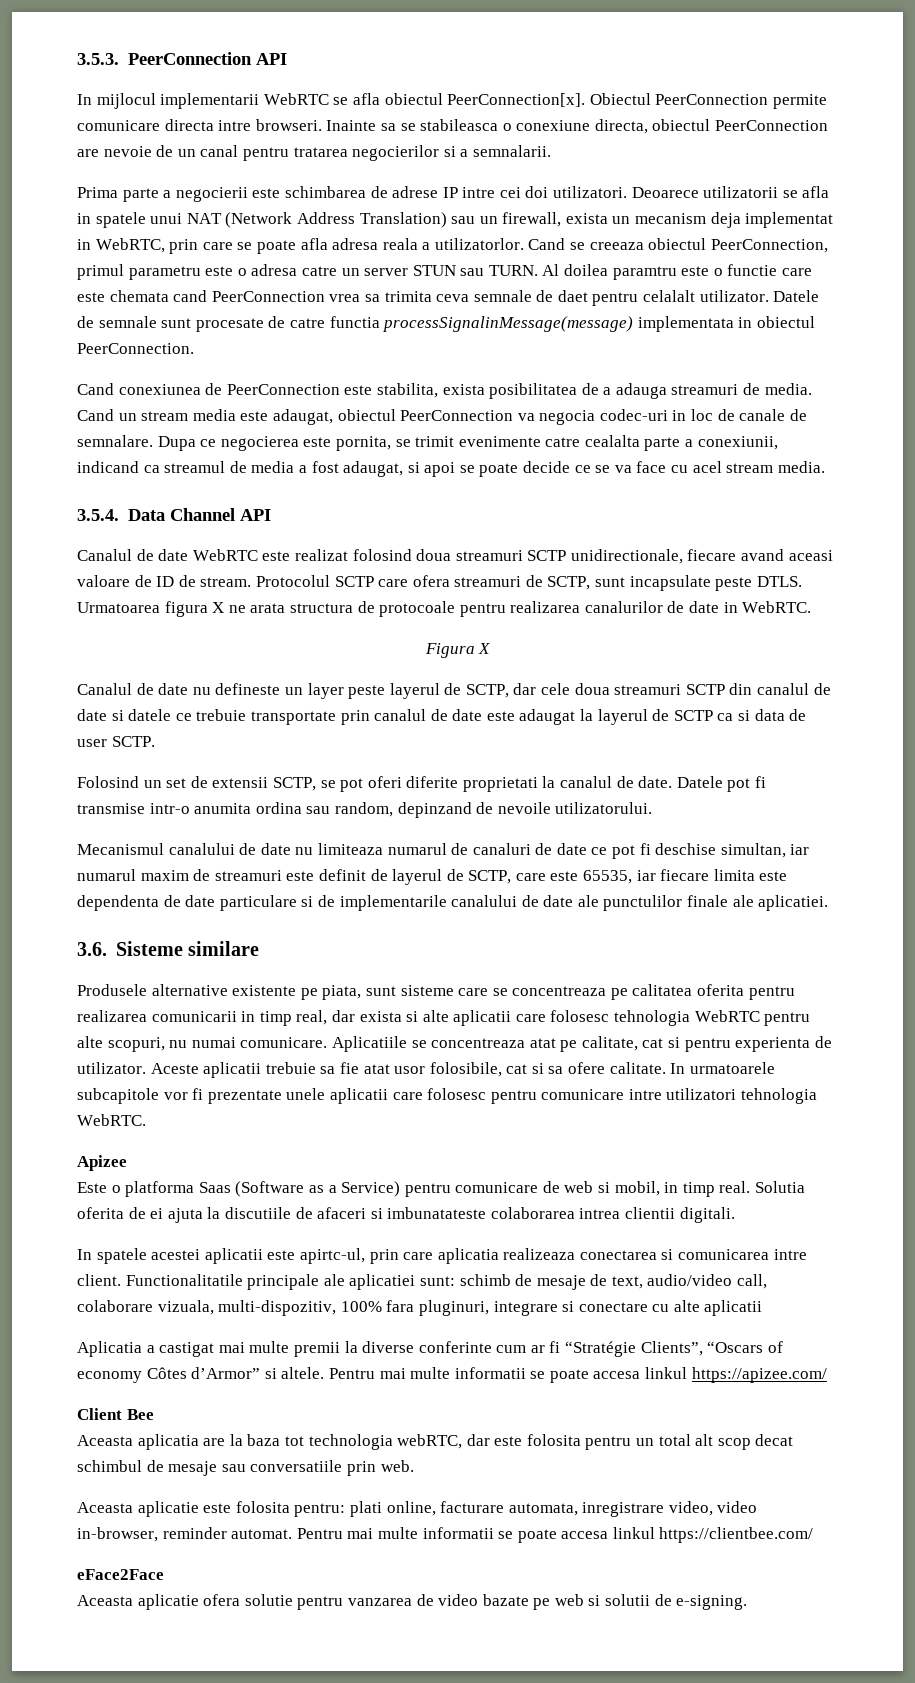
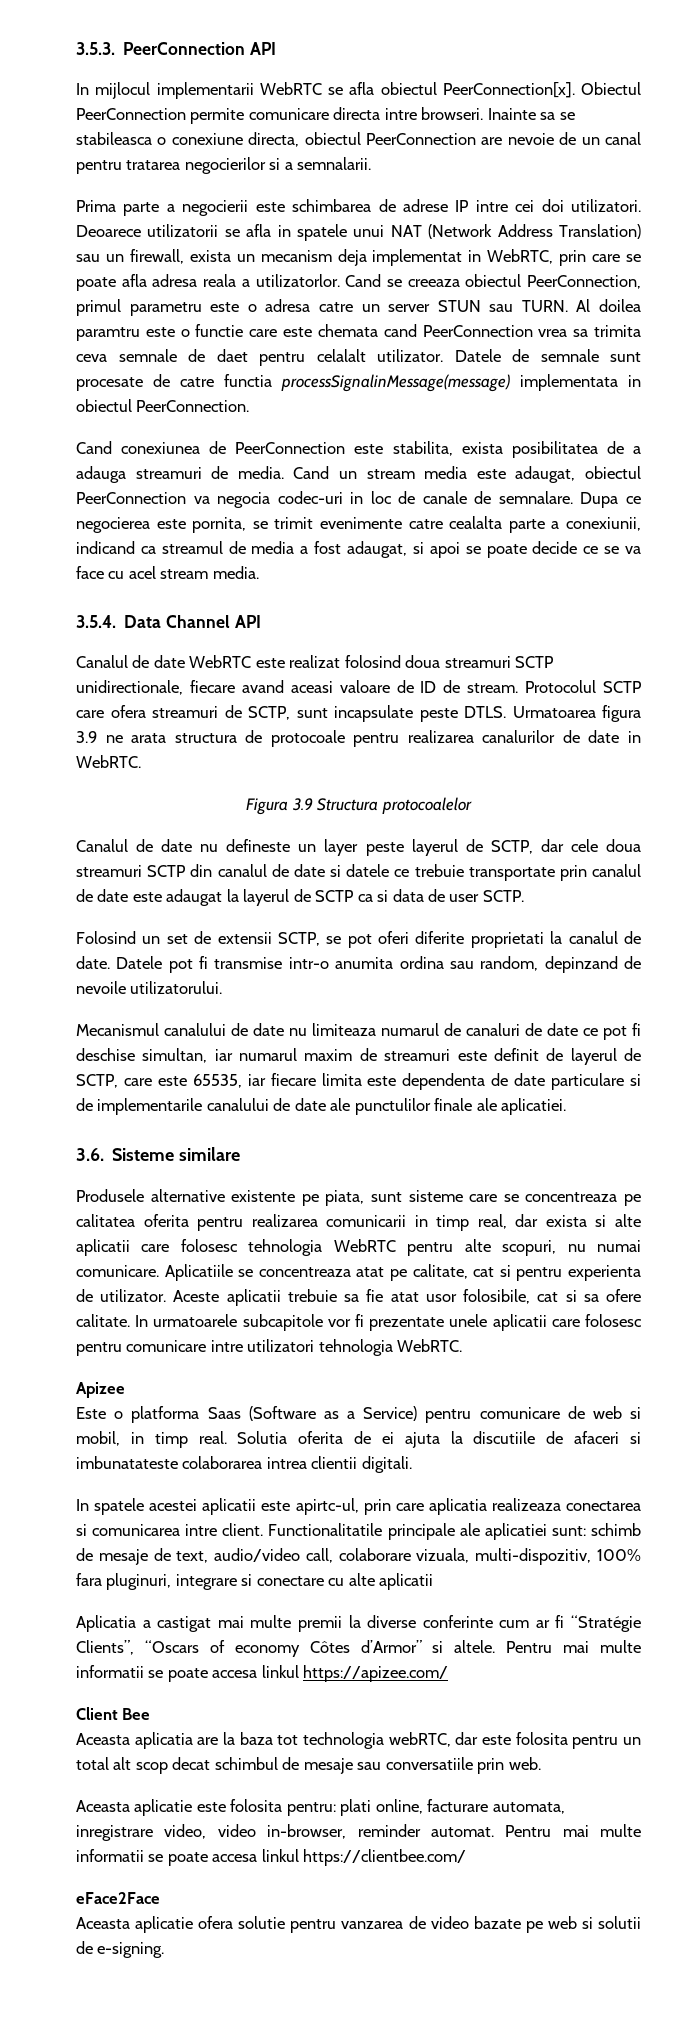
- Urmatoarea figura X ne arata structura de protocoale pentru realizarea canalurilor de date in WebRTC.
+ Urmatoarea figura 3.9 ne arata structura de protocoale pentru realizarea canalurilor de date in WebRTC.
- Figura X
+ Figura 3.9 Structura protocoalelor

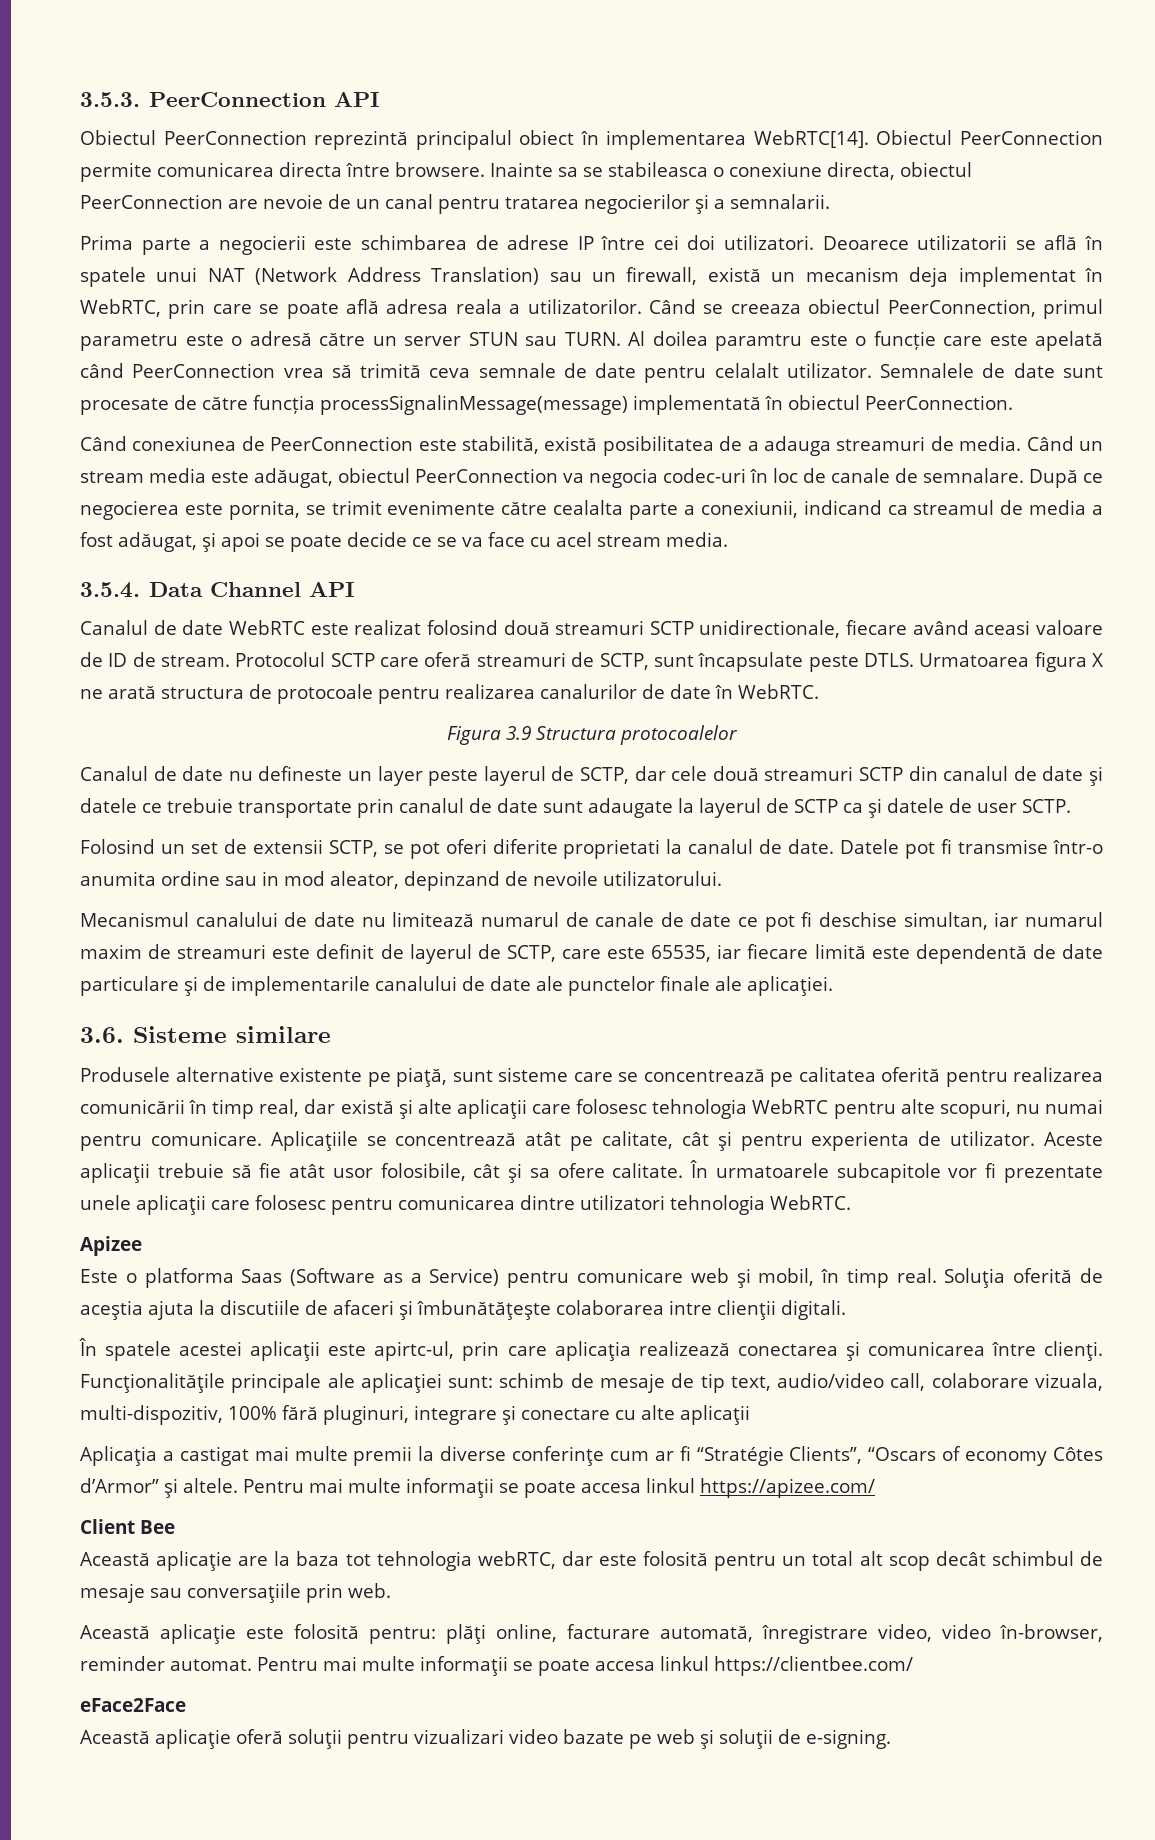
- In mijlocul implementarii WebRTC se afla obiectul PeerConnection[x]. Obiectul PeerConnection permite comunicare directa intre browseri.
+ Obiectul PeerConnection reprezintă principalul obiect în implementarea WebRTC[14]. Obiectul PeerConnection permite comunicarea directa între browsere.
- Inainte sa se stabileasca o conexiune directa, obiectul PeerConnection are nevoie de un canal pentru tratarea negocierilor si a semnalarii.
+ Inainte sa se stabileasca o conexiune directa, obiectul PeerConnection are nevoie de un canal pentru tratarea negocierilor şi a semnalarii.
- Prima parte a negocierii este schimbarea de adrese IP intre cei doi utilizatori.
+ Prima parte a negocierii este schimbarea de adrese IP între cei doi utilizatori.
- Deoarece utilizatorii se afla in spatele unui NAT (Network Address Translation) sau un firewall, exista un mecanism deja implementat in WebRTC, prin care se poate afla adresa reala a utilizatorlor. Cand se creeaza obiectul PeerConnection, primul parametru este o adresa catre un server STUN sau TURN.
+ Deoarece utilizatorii se află în spatele unui NAT (Network Address Translation) sau un firewall, există un mecanism deja implementat în WebRTC, prin care se poate află adresa reala a utilizatorilor. Când se creeaza obiectul PeerConnection, primul parametru este o adresă către un server STUN sau TURN.
- Al doilea paramtru este o functie care este chemata cand PeerConnection vrea sa trimita ceva semnale de daet pentru celalalt utilizator.
+ Al doilea paramtru este o funcție care este apelată când PeerConnection vrea să trimită ceva semnale de date pentru celalalt utilizator.
- Datele de semnale sunt procesate de catre functia processSignalinMessage(message) implementata in obiectul PeerConnection.
+ Semnalele de date sunt procesate de către funcția processSignalinMessage(message) implementată în obiectul PeerConnection.
- Cand conexiunea de PeerConnection este stabilita, exista posibilitatea de a adauga streamuri de media.
+ Când conexiunea de PeerConnection este stabilită, există posibilitatea de a adauga streamuri de media.
- Cand un stream media este adaugat, obiectul PeerConnection va negocia codec-uri in loc de canale de semnalare.
+ Când un stream media este adăugat, obiectul PeerConnection va negocia codec-uri în loc de canale de semnalare.
- Dupa ce negocierea este pornita, se trimit evenimente catre cealalta parte a conexiunii, indicand ca streamul de media a fost adaugat, si apoi se poate decide ce se va face cu acel stream media.
+ După ce negocierea este pornita, se trimit evenimente către cealalta parte a conexiunii, indicand ca streamul de media a fost adăugat, şi apoi se poate decide ce se va face cu acel stream media.
- Canalul de date WebRTC este realizat folosind doua streamuri SCTP unidirectionale, fiecare avand aceasi valoare de ID de stream.
+ Canalul de date WebRTC este realizat folosind două streamuri SCTP unidirectionale, fiecare având aceasi valoare de ID de stream.
- Protocolul SCTP care ofera streamuri de SCTP, sunt incapsulate peste DTLS.
+ Protocolul SCTP care oferă streamuri de SCTP, sunt încapsulate peste DTLS.
- Urmatoarea figura 3.9 ne arata structura de protocoale pentru realizarea canalurilor de date in WebRTC.
+ Urmatoarea figura X ne arată structura de protocoale pentru realizarea canalurilor de date în WebRTC.
- Canalul de date nu defineste un layer peste layerul de SCTP, dar cele doua streamuri SCTP din canalul de date si datele ce trebuie transportate prin canalul de date este adaugat la layerul de SCTP ca si data de user SCTP.
+ Canalul de date nu defineste un layer peste layerul de SCTP, dar cele două streamuri SCTP din canalul de date şi datele ce trebuie transportate prin canalul de date sunt adaugate la layerul de SCTP ca şi datele de user SCTP.
- Datele pot fi transmise intr-o anumita ordina sau random, depinzand de nevoile utilizatorului.
+ Datele pot fi transmise într-o anumita ordine sau in mod aleator, depinzand de nevoile utilizatorului.
- Mecanismul canalului de date nu limiteaza numarul de canaluri de date ce pot fi deschise simultan, iar numarul maxim de streamuri este definit de layerul de SCTP, care este 65535, iar fiecare limita este dependenta de date particulare si de implementarile canalului de date ale punctulilor finale ale aplicatiei.
+ Mecanismul canalului de date nu limitează numarul de canale de date ce pot fi deschise simultan, iar numarul maxim de streamuri este definit de layerul de SCTP, care este 65535, iar fiecare limită este dependentă de date particulare şi de implementarile canalului de date ale punctelor finale ale aplicaţiei.
- Produsele alternative existente pe piata, sunt sisteme care se concentreaza pe calitatea oferita pentru realizarea comunicarii in timp real, dar exista si alte aplicatii care folosesc tehnologia WebRTC pentru alte scopuri, nu numai comunicare. Aplicatiile se concentreaza atat pe calitate, cat si pentru experienta de utilizator.
+ Produsele alternative existente pe piaţă, sunt sisteme care se concentrează pe calitatea oferită pentru realizarea comunicării în timp real, dar există şi alte aplicaţii care folosesc tehnologia WebRTC pentru alte scopuri, nu numai pentru comunicare. Aplicaţiile se concentrează atât pe calitate, cât şi pentru experienta de utilizator.
- Aceste aplicatii trebuie sa fie atat usor folosibile, cat si sa ofere calitate.
+ Aceste aplicaţii trebuie să fie atât usor folosibile, cât şi sa ofere calitate.
- In urmatoarele subcapitole vor fi prezentate unele aplicatii care folosesc pentru comunicare intre utilizatori tehnologia WebRTC.
+ În urmatoarele subcapitole vor fi prezentate unele aplicaţii care folosesc pentru comunicarea dintre utilizatori tehnologia WebRTC.
- Este o platforma Saas (Software as a Service) pentru comunicare de web si mobil, in timp real. Solutia oferita de ei ajuta la discutiile de afaceri si imbunatateste colaborarea intrea clientii digitali.
+ Este o platforma Saas (Software as a Service) pentru comunicare web şi mobil, în timp real. Soluţia oferită de aceştia ajuta la discutiile de afaceri şi îmbunătăţeşte colaborarea intre clienţii digitali.
- In spatele acestei aplicatii este apirtc-ul, prin care aplicatia realizeaza conectarea si comunicarea intre client. Functionalitatile principale ale aplicatiei sunt: schimb de mesaje de text, audio/video call, colaborare vizuala, multi-dispozitiv, 100% fara pluginuri, integrare si conectare cu alte aplicatii
- Aplicatia a castigat mai multe premii la diverse conferinte cum ar fi “Stratégie Clients”, “Oscars of economy Côtes d’Armor” si altele.
+ În spatele acestei aplicaţii este apirtc-ul, prin care aplicaţia realizează conectarea şi comunicarea între clienţi. Funcţionalităţile principale ale aplicaţiei sunt: schimb de mesaje de tip text, audio/video call, colaborare vizuala, multi-dispozitiv, 100% fără pluginuri, integrare şi conectare cu alte aplicaţii
+ Aplicaţia a castigat mai multe premii la diverse conferinţe cum ar fi “Stratégie Clients”, “Oscars of economy Côtes d’Armor” şi altele.
- Pentru mai multe informatii se poate accesa linkul https://apizee.com/
+ Pentru mai multe informaţii se poate accesa linkul https://apizee.com/
- Aceasta aplicatia are la baza tot technologia webRTC, dar este folosita pentru un total alt scop decat schimbul de mesaje sau conversatiile prin web.
+ Această aplicaţie are la baza tot tehnologia webRTC, dar este folosită pentru un total alt scop decât schimbul de mesaje sau conversaţiile prin web.
- Aceasta aplicatie este folosita pentru: plati online, facturare automata, inregistrare video, video in-browser, reminder automat.
+ Această aplicaţie este folosită pentru: plăţi online, facturare automată, înregistrare video, video în-browser, reminder automat.
- Pentru mai multe informatii se poate accesa linkul https://clientbee.com/
+ Pentru mai multe informaţii se poate accesa linkul https://clientbee.com/
- Aceasta aplicatie ofera solutie pentru vanzarea de video bazate pe web si solutii de e-signing.
+ Această aplicaţie oferă soluţii pentru vizualizari video bazate pe web şi soluţii de e-signing.

